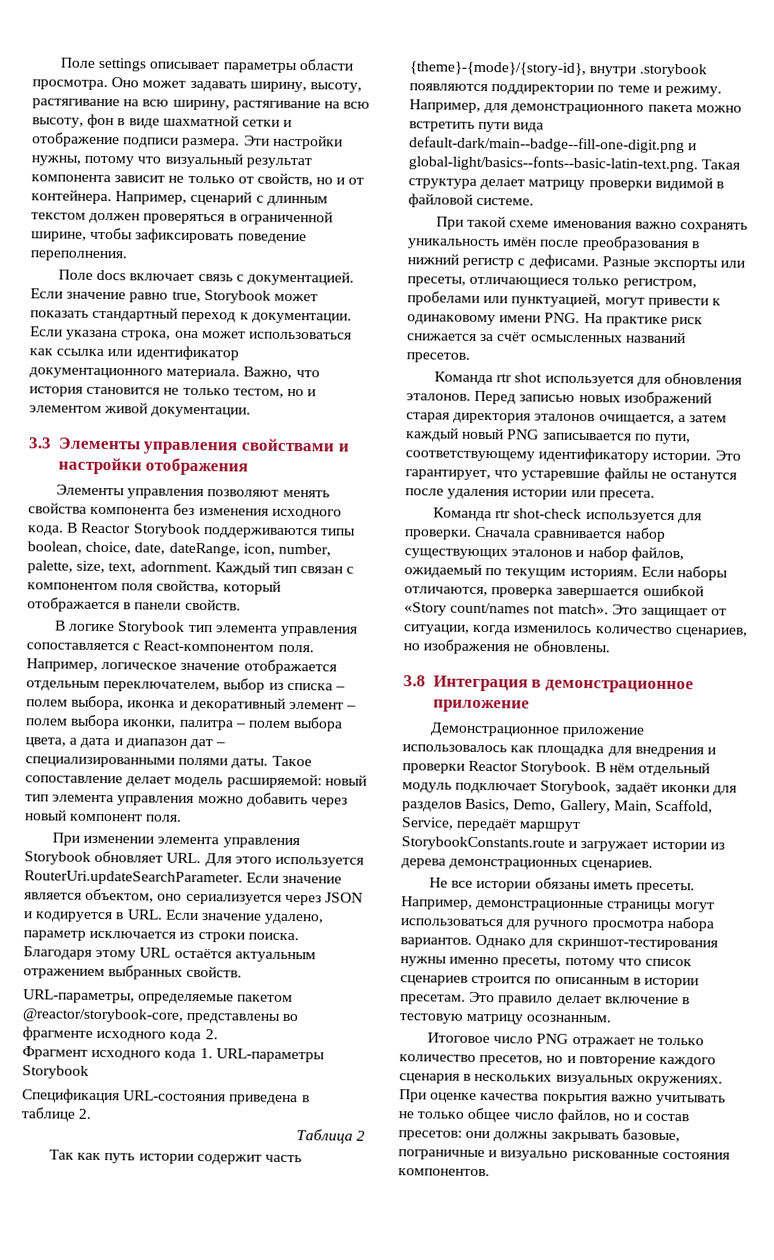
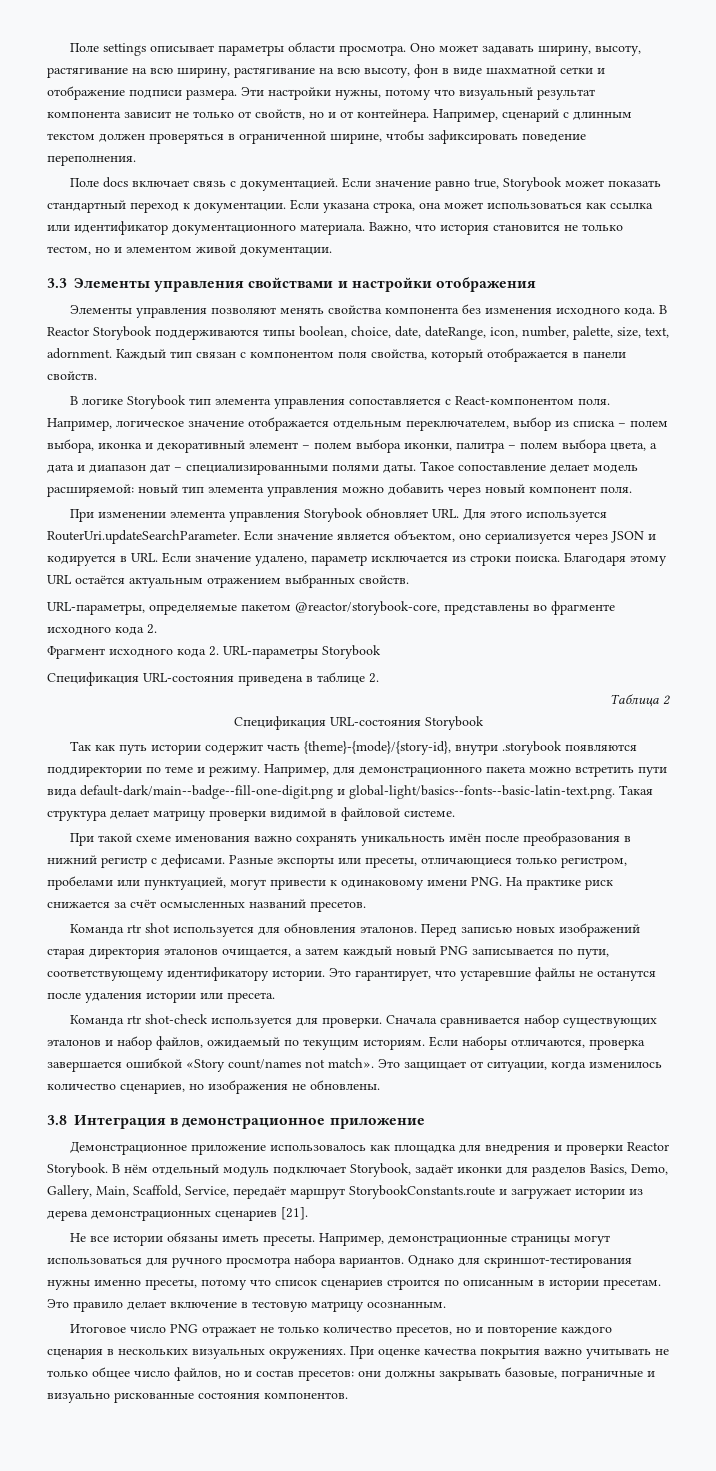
- Фрагмент исходного кода 1. URL-параметры Storybook
+ Фрагмент исходного кода 2. URL-параметры Storybook
+ Спецификация URL-состояния Storybook
- В нём отдельный модуль подключает Storybook, задаёт иконки для разделов Basics, Demo, Gallery, Main, Scaffold, Service, передаёт маршрут StorybookConstants.route и загружает истории из дерева демонстрационных сценариев.
+ В нём отдельный модуль подключает Storybook, задаёт иконки для разделов Basics, Demo, Gallery, Main, Scaffold, Service, передаёт маршрут StorybookConstants.route и загружает истории из дерева демонстрационных сценариев [21].

